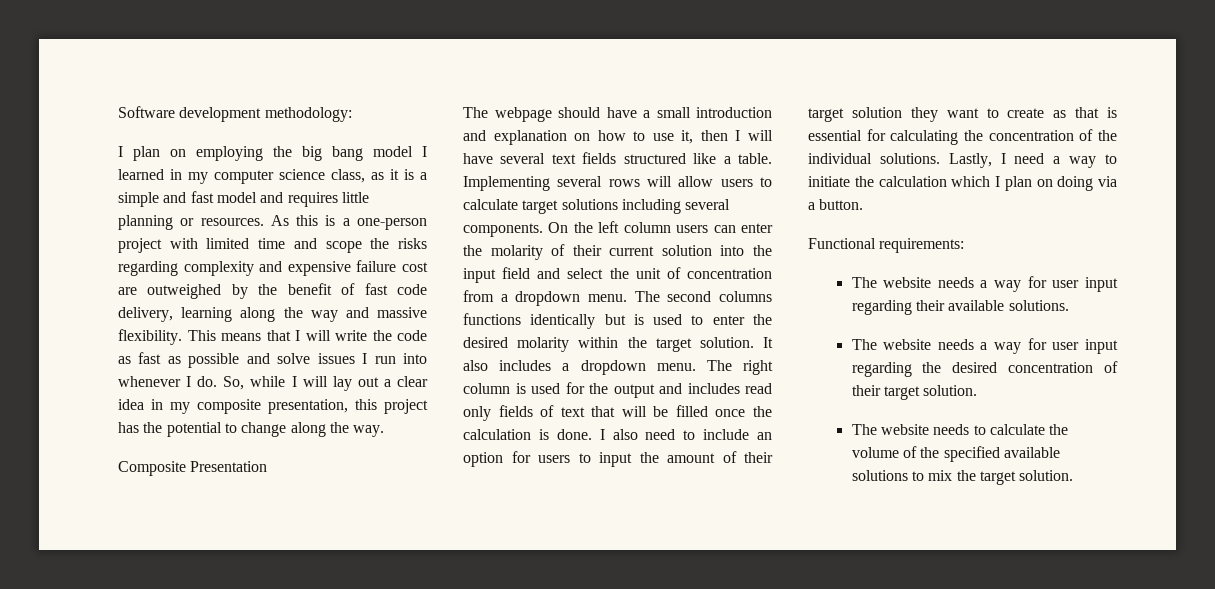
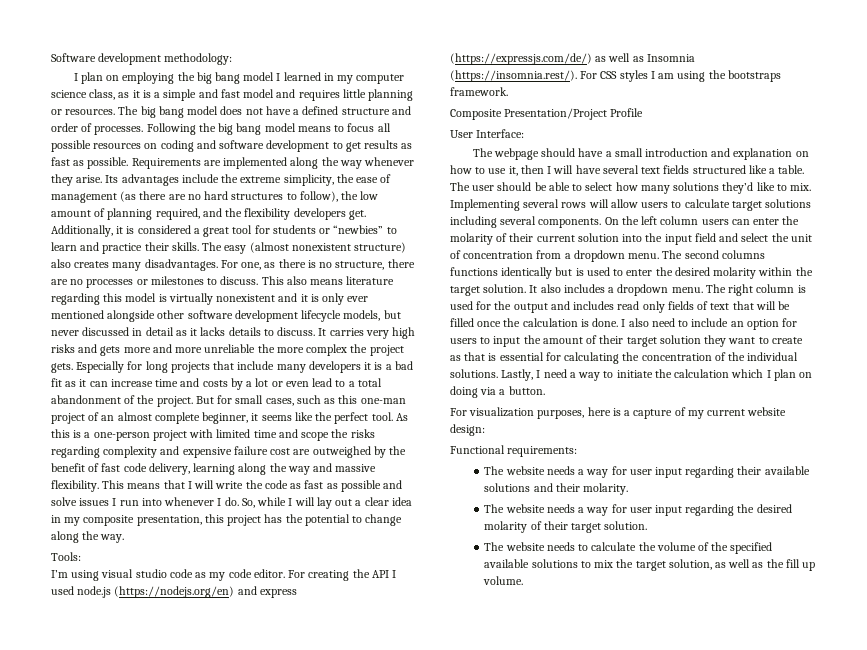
+ The big bang model does not have a defined structure and order of processes. Following the big bang model means to focus all possible resources on coding and software development to get results as fast as possible. Requirements are implemented along the way whenever they arise. Its advantages include the extreme simplicity, the ease of management (as there are no hard structures to follow), the low amount of planning required, and the flexibility developers get. Additionally, it is considered a great tool for students or “newbies” to learn and practice their skills. The easy (almost nonexistent structure) also creates many disadvantages. For one, as there is no structure, there are no processes or milestones to discuss. This also means literature regarding this model is virtually nonexistent and it is only ever mentioned alongside other software development lifecycle models, but never discussed in detail as it lacks details to discuss. It carries very high risks and gets more and more unreliable the more complex the project gets. Especially for long projects that include many developers it is a bad fit as it can increase time and costs by a lot or even lead to a total abandonment of the project. But for small cases, such as this one-man project of an almost complete beginner, it seems like the perfect tool.
- Composite Presentation
+ Tools:
+ I’m using visual studio code as my code editor. For creating the API I used node.js (https://nodejs.org/en) and express (https://expressjs.com/de/) as well as Insomnia (https://insomnia.rest/). For CSS styles I am using the bootstraps framework.
+ Composite Presentation/Project Profile
+ User Interface:
+ The user should be able to select how many solutions they’d like to mix.
+ For visualization purposes, here is a capture of my current website design:
- The website needs a way for user input regarding their available solutions.
+ The website needs a way for user input regarding their available solutions and their molarity.
- The website needs a way for user input regarding the desired concentration of their target solution.
+ The website needs a way for user input regarding the desired molarity of their target solution.
- The website needs to calculate the volume of the specified available solutions to mix the target solution.
+ The website needs to calculate the volume of the specified available solutions to mix the target solution, as well as the fill up volume.

